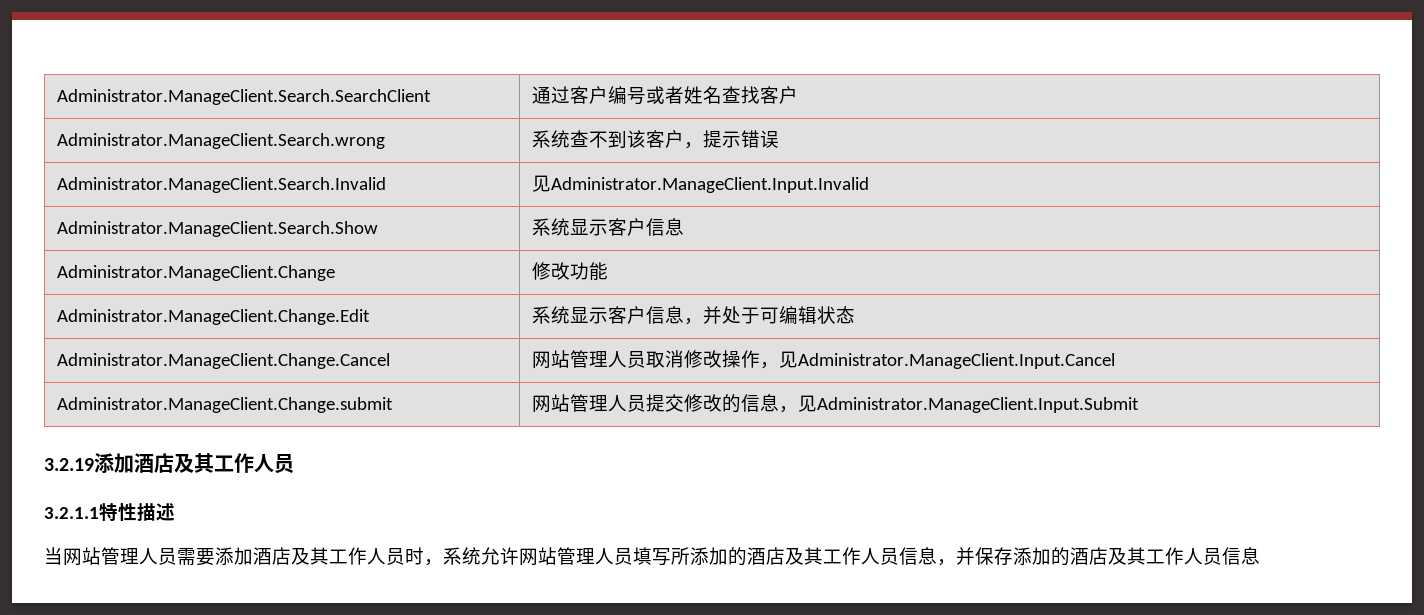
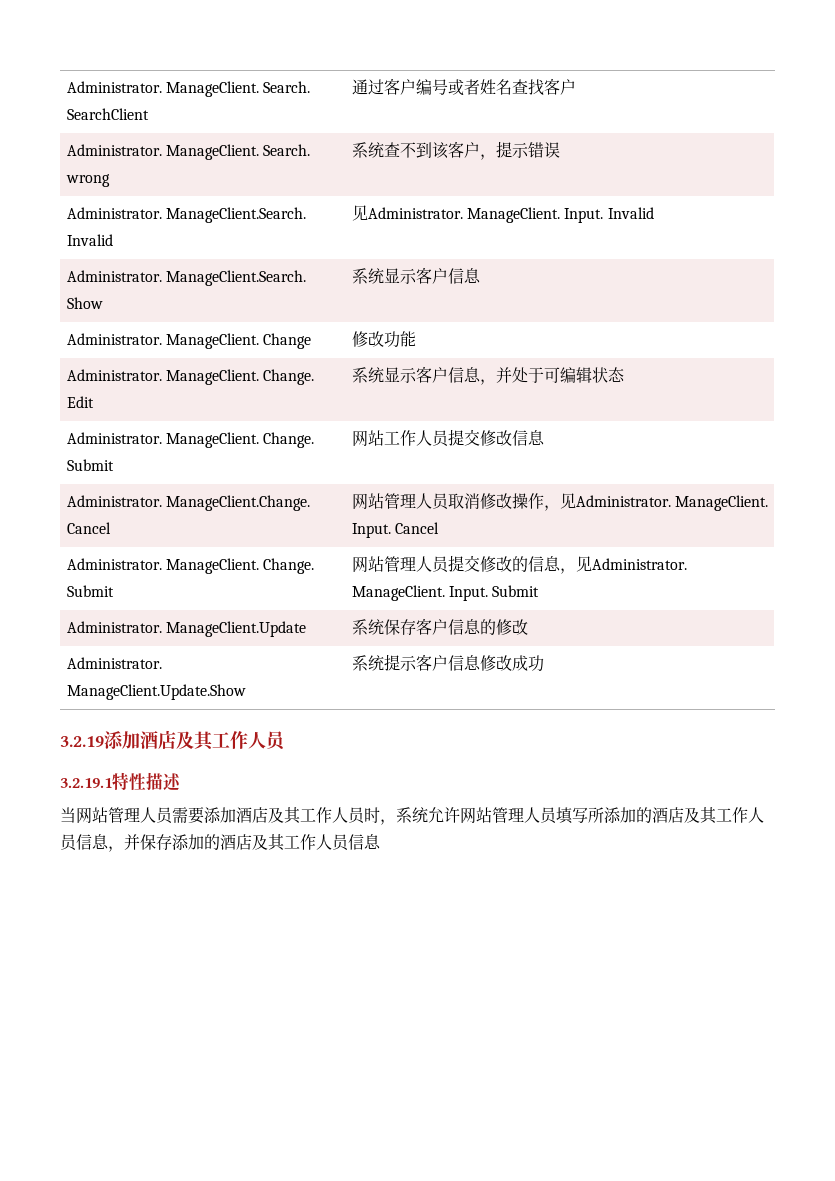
- Administrator.ManageClient.Search.SearchClient | 通过客户编号或者姓名查找客户
+ Administrator. ManageClient. Search. SearchClient | 通过客户编号或者姓名查找客户
- Administrator.ManageClient.Search.wrong | 系统查不到该客户，提示错误
+ Administrator. ManageClient. Search. wrong | 系统查不到该客户，提示错误
- Administrator.ManageClient.Search.Invalid | 见Administrator.ManageClient.Input.Invalid
- Administrator.ManageClient.Search.Show | 系统显示客户信息
+ Administrator. ManageClient.Search. Invalid | 见Administrator. ManageClient. Input. Invalid
+ Administrator. ManageClient.Search. Show | 系统显示客户信息
- Administrator.ManageClient.Change | 修改功能
+ Administrator. ManageClient. Change | 修改功能
- Administrator.ManageClient.Change.Edit | 系统显示客户信息，并处于可编辑状态
+ Administrator. ManageClient. Change. Edit | 系统显示客户信息，并处于可编辑状态
- Administrator.ManageClient.Change.Cancel | 网站管理人员取消修改操作，见Administrator.ManageClient.Input.Cancel
- Administrator.ManageClient.Change.submit | 网站管理人员提交修改的信息，见Administrator.ManageClient.Input.Submit
+ Administrator. ManageClient. Change. Submit | 网站工作人员提交修改信息
+ Administrator. ManageClient.Change. Cancel | 网站管理人员取消修改操作，见Administrator. ManageClient. Input. Cancel
+ Administrator. ManageClient. Change. Submit | 网站管理人员提交修改的信息，见Administrator. ManageClient. Input. Submit
+ Administrator. ManageClient.Update | 系统保存客户信息的修改
+ Administrator. ManageClient.Update.Show | 系统提示客户信息修改成功
- 3.2.1.1特性描述
+ 3.2.19.1特性描述

